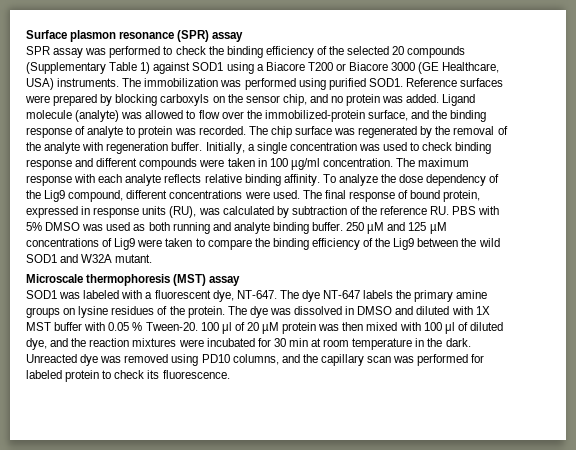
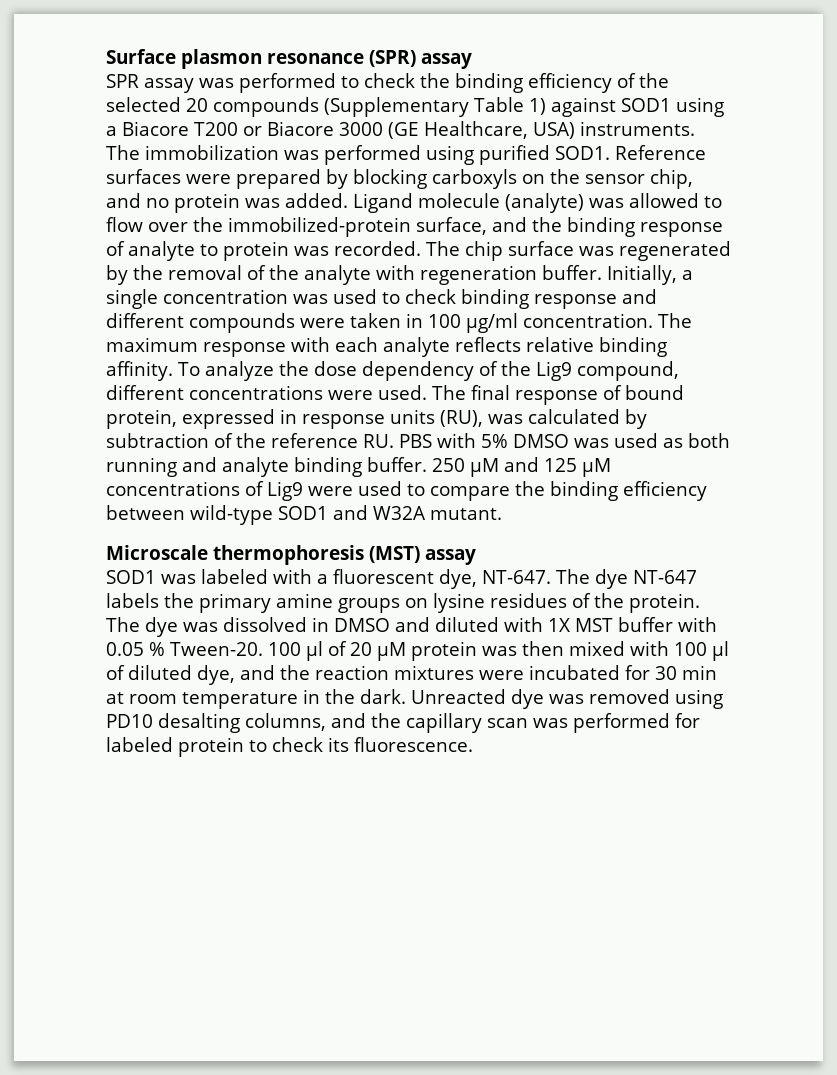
- 250 µM and 125 µM concentrations of Lig9 were taken to compare the binding efficiency of the Lig9 between the wild SOD1 and W32A mutant.
+ 250 µM and 125 µM concentrations of Lig9 were used to compare the binding efficiency between wild-type SOD1 and W32A mutant.
- Unreacted dye was removed using PD10 columns, and the capillary scan was performed for labeled protein to check its fluorescence.
+ Unreacted dye was removed using PD10 desalting columns, and the capillary scan was performed for labeled protein to check its fluorescence.

